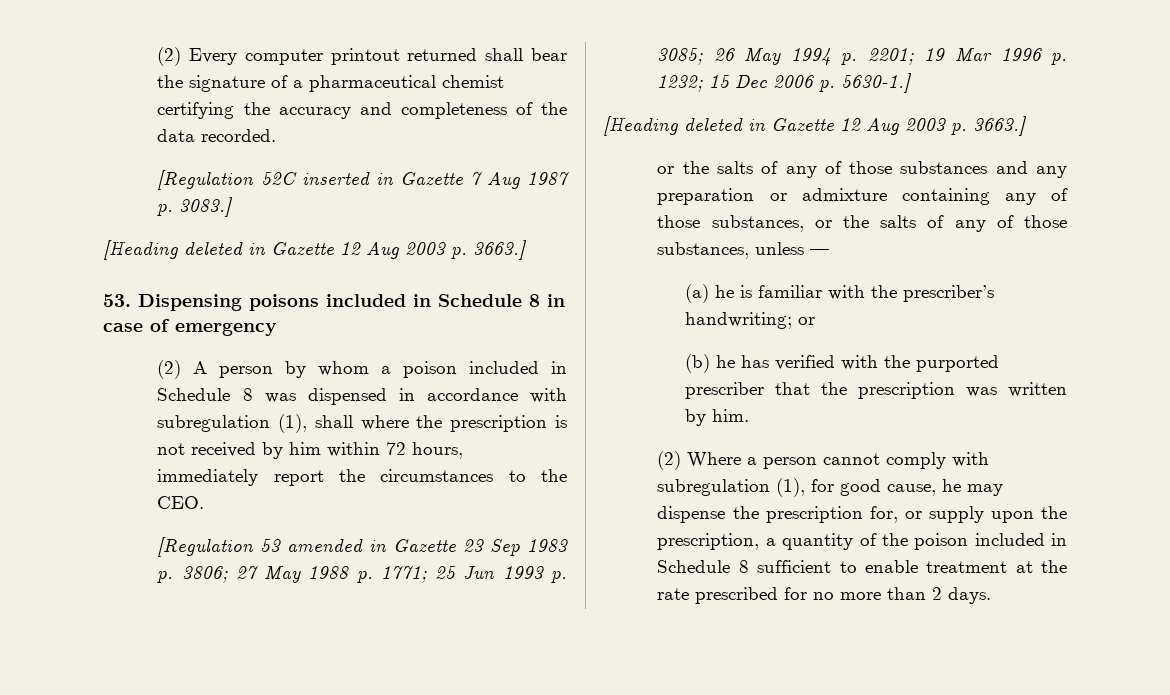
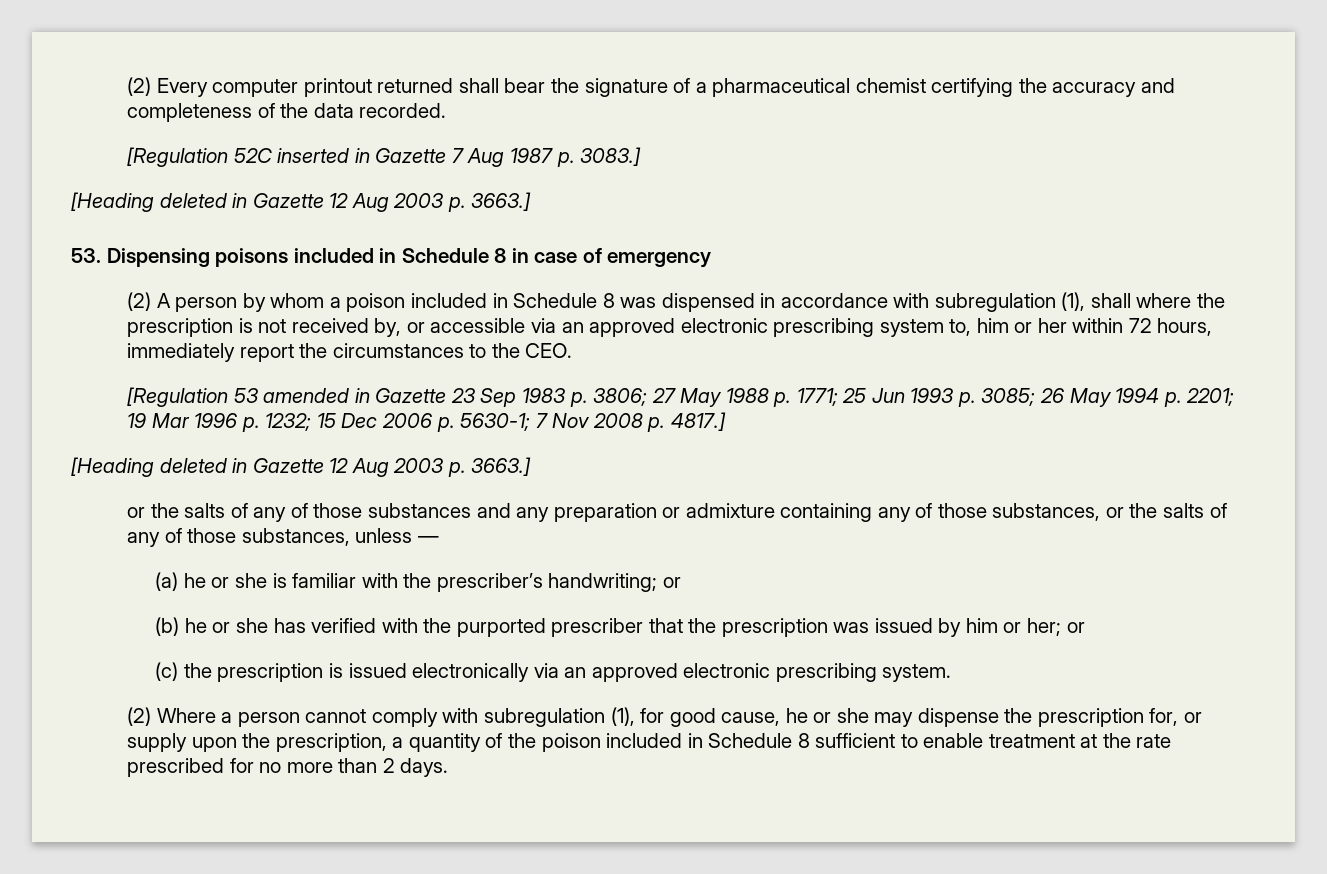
- (2) A person by whom a poison included in Schedule 8 was dispensed in accordance with subregulation (1), shall where the prescription is not received by him within 72 hours, immediately report the circumstances to the CEO.
+ (2) A person by whom a poison included in Schedule 8 was dispensed in accordance with subregulation (1), shall where the prescription is not received by, or accessible via an approved electronic prescribing system to, him or her within 72 hours, immediately report the circumstances to the CEO.
- [Regulation 53 amended in Gazette 23 Sep 1983 p. 3806; 27 May 1988 p. 1771; 25 Jun 1993 p. 3085; 26 May 1994 p. 2201; 19 Mar 1996 p. 1232; 15 Dec 2006 p. 5630-1.]
+ [Regulation 53 amended in Gazette 23 Sep 1983 p. 3806; 27 May 1988 p. 1771; 25 Jun 1993 p. 3085; 26 May 1994 p. 2201; 19 Mar 1996 p. 1232; 15 Dec 2006 p. 5630-1; 7 Nov 2008 p. 4817.]
- (a) he is familiar with the prescriber’s handwriting; or
+ (a) he or she is familiar with the prescriber’s handwriting; or
- (b) he has verified with the purported prescriber that the prescription was written by him.
+ (b) he or she has verified with the purported prescriber that the prescription was issued by him or her; or
+ (c) the prescription is issued electronically via an approved electronic prescribing system.
- (2) Where a person cannot comply with subregulation (1), for good cause, he may dispense the prescription for, or supply upon the prescription, a quantity of the poison included in Schedule 8 sufficient to enable treatment at the rate prescribed for no more than 2 days.
+ (2) Where a person cannot comply with subregulation (1), for good cause, he or she may dispense the prescription for, or supply upon the prescription, a quantity of the poison included in Schedule 8 sufficient to enable treatment at the rate prescribed for no more than 2 days.

